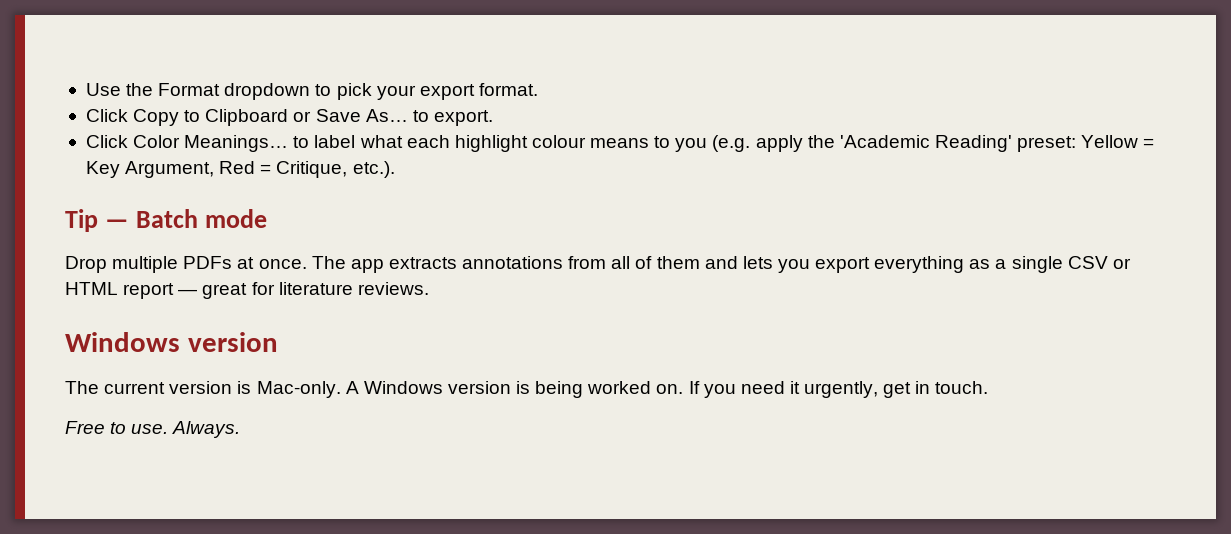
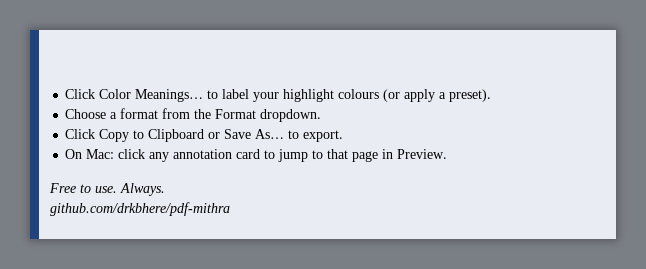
- Use the Format dropdown to pick your export format.
+ Click Color Meanings… to label your highlight colours (or apply a preset).
+ Choose a format from the Format dropdown.
- Click Color Meanings… to label what each highlight colour means to you (e.g. apply the 'Academic Reading' preset: Yellow = Key Argument, Red = Critique, etc.).
- Tip — Batch mode
- Drop multiple PDFs at once. The app extracts annotations from all of them and lets you export everything as a single CSV or HTML report — great for literature reviews.
- Windows version
- The current version is Mac-only. A Windows version is being worked on. If you need it urgently, get in touch.
+ On Mac: click any annotation card to jump to that page in Preview.
+ github.com/drkbhere/pdf-mithra

